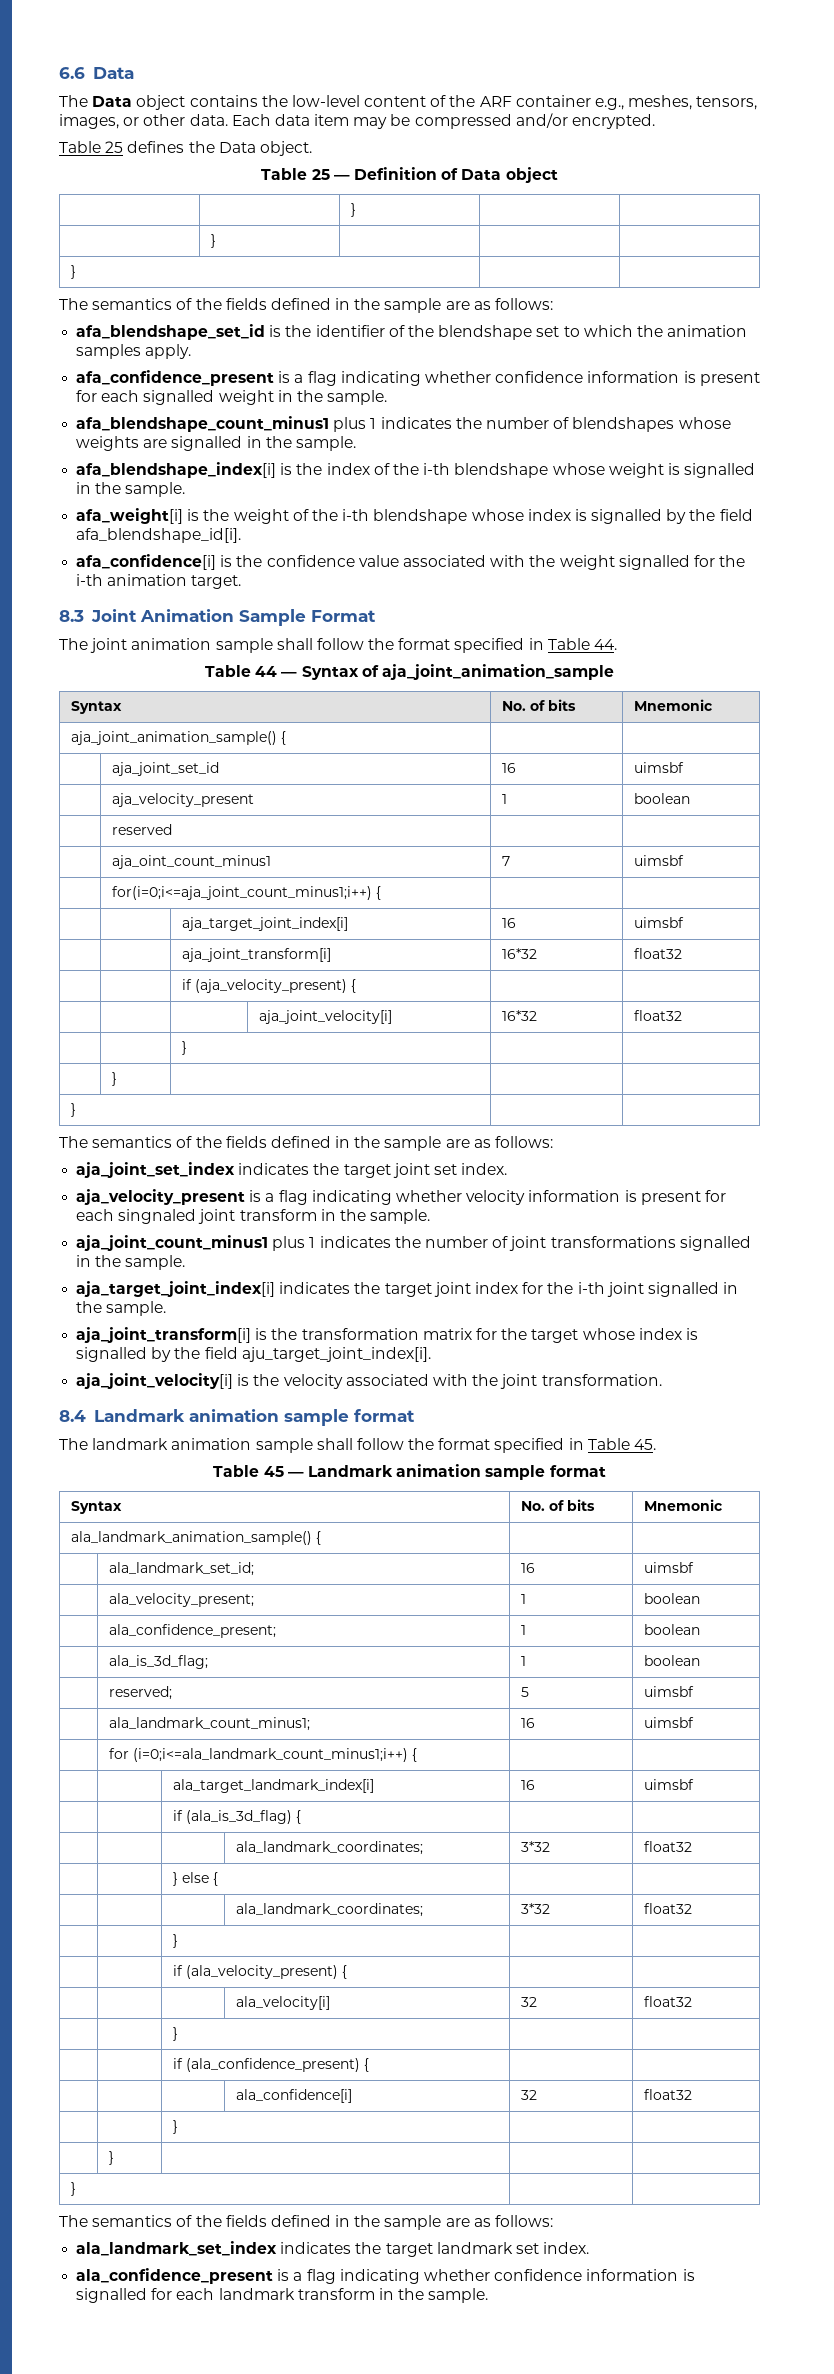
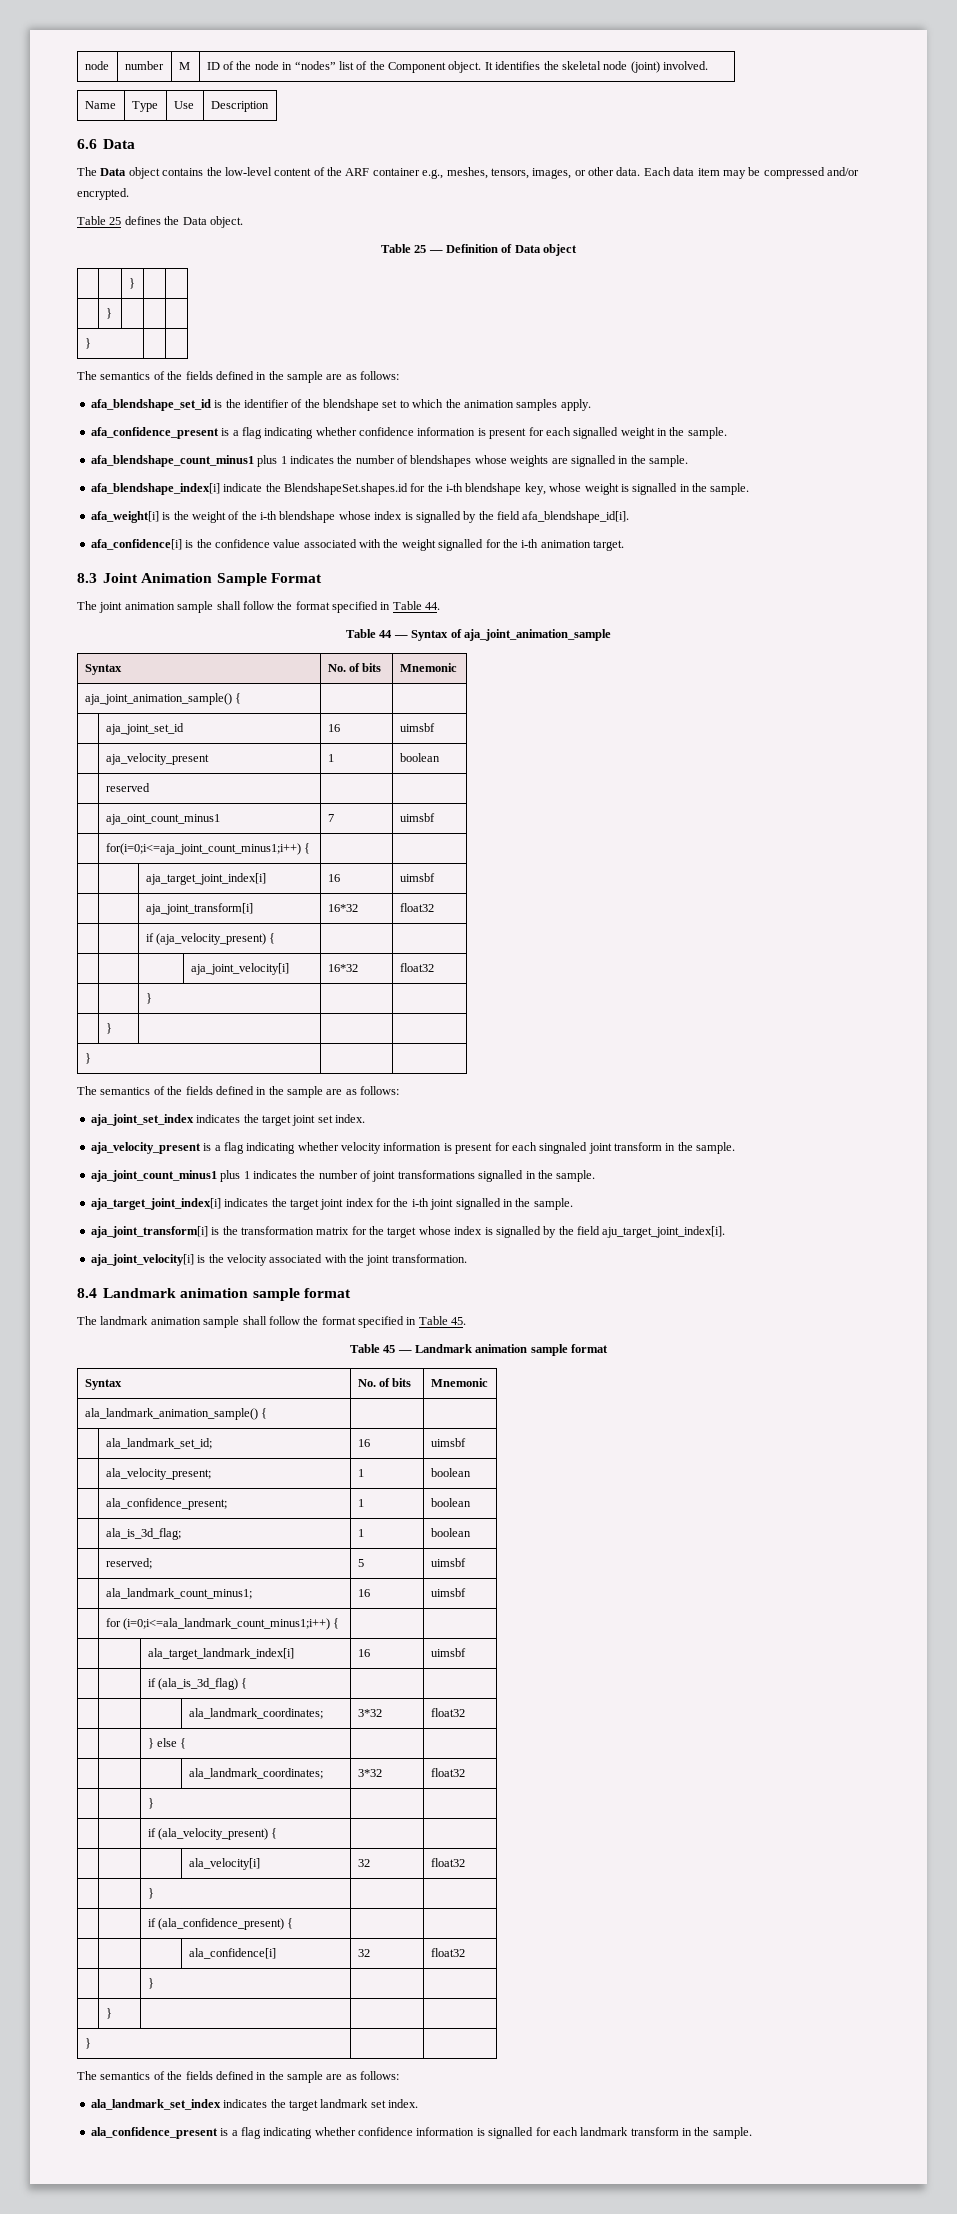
+ node | number | M | ID of the node in “nodes” list of the Component object. It identifies the skeletal node (joint) involved.
+ Name | Type | Use | Description
- afa_blendshape_index[i] is the index of the i-th blendshape whose weight is signalled in the sample.
+ afa_blendshape_index[i] indicate the BlendshapeSet.shapes.id for the i-th blendshape key, whose weight is signalled in the sample.

